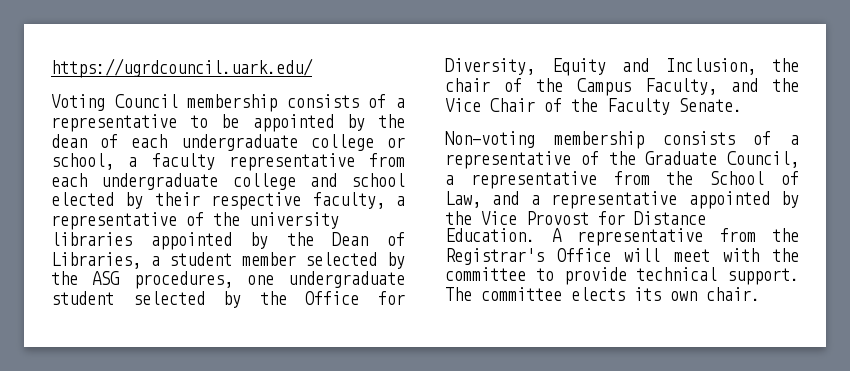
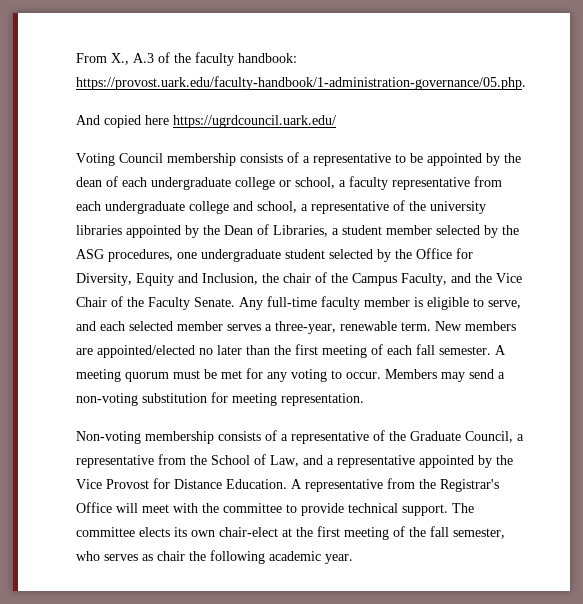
- https://ugrdcouncil.uark.edu/
+ From X., A.3 of the faculty handbook: https://provost.uark.edu/faculty-handbook/1-administration-governance/05.php.
+ And copied here https://ugrdcouncil.uark.edu/
- Voting Council membership consists of a representative to be appointed by the dean of each undergraduate college or school, a faculty representative from each undergraduate college and school elected by their respective faculty, a representative of the university libraries appointed by the Dean of Libraries, a student member selected by the ASG procedures, one undergraduate student selected by the Office for Diversity, Equity and Inclusion, the chair of the Campus Faculty, and the Vice Chair of the Faculty Senate.
+ Voting Council membership consists of a representative to be appointed by the dean of each undergraduate college or school, a faculty representative from each undergraduate college and school, a representative of the university libraries appointed by the Dean of Libraries, a student member selected by the ASG procedures, one undergraduate student selected by the Office for Diversity, Equity and Inclusion, the chair of the Campus Faculty, and the Vice Chair of the Faculty Senate. Any full-time faculty member is eligible to serve, and each selected member serves a three-year, renewable term. New members are appointed/elected no later than the first meeting of each fall semester. A meeting quorum must be met for any voting to occur. Members may send a non-voting substitution for meeting representation.
- The committee elects its own chair.
+ The committee elects its own chair-elect at the first meeting of the fall semester, who serves as chair the following academic year.

